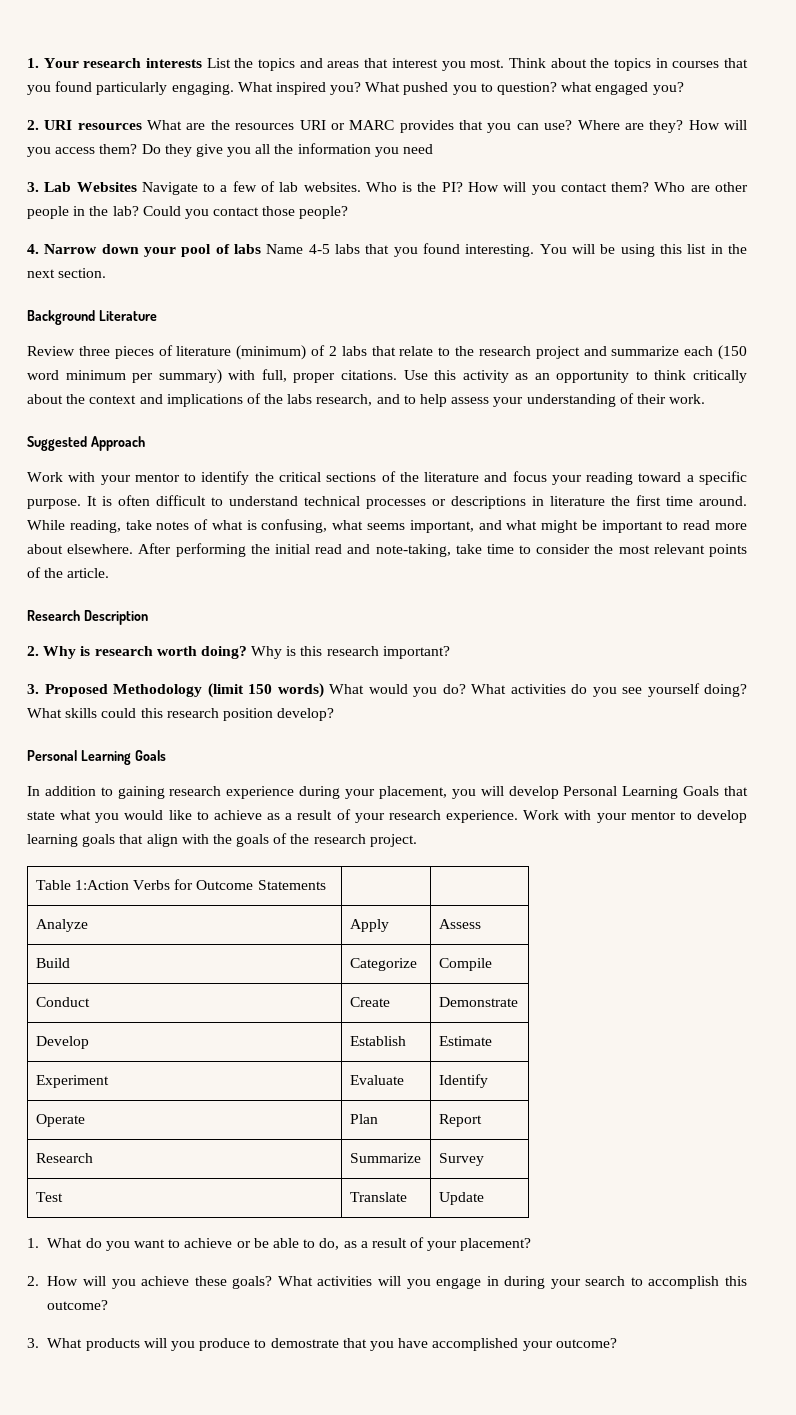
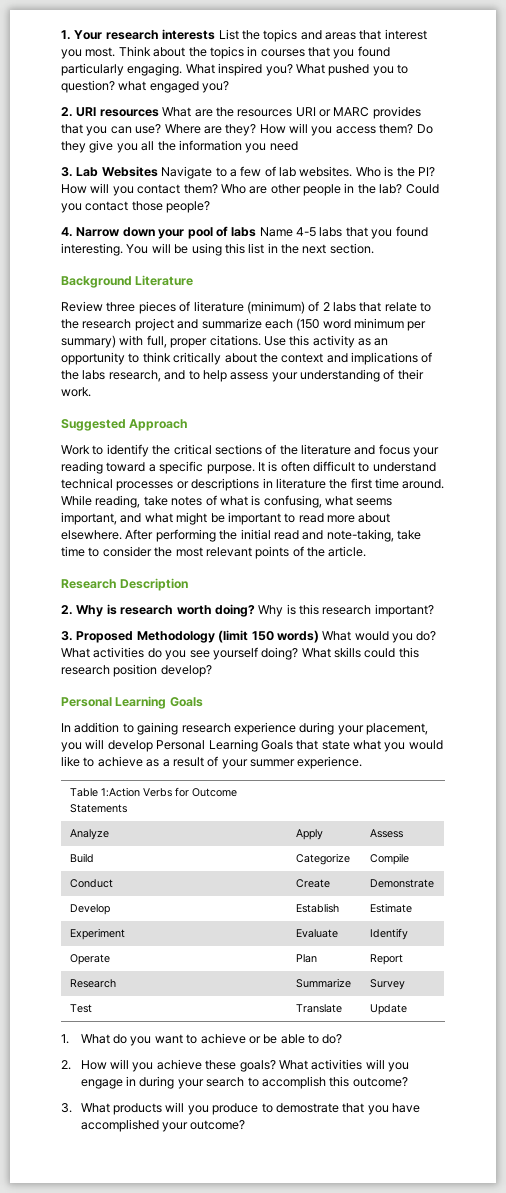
- Work with your mentor to identify the critical sections of the literature and focus your reading toward a specific purpose.
+ Work to identify the critical sections of the literature and focus your reading toward a specific purpose.
- In addition to gaining research experience during your placement, you will develop Personal Learning Goals that state what you would like to achieve as a result of your research experience. Work with your mentor to develop learning goals that align with the goals of the research project.
+ In addition to gaining research experience during your placement, you will develop Personal Learning Goals that state what you would like to achieve as a result of your summer experience.
- 1. What do you want to achieve or be able to do, as a result of your placement?
+ 1. What do you want to achieve or be able to do?

